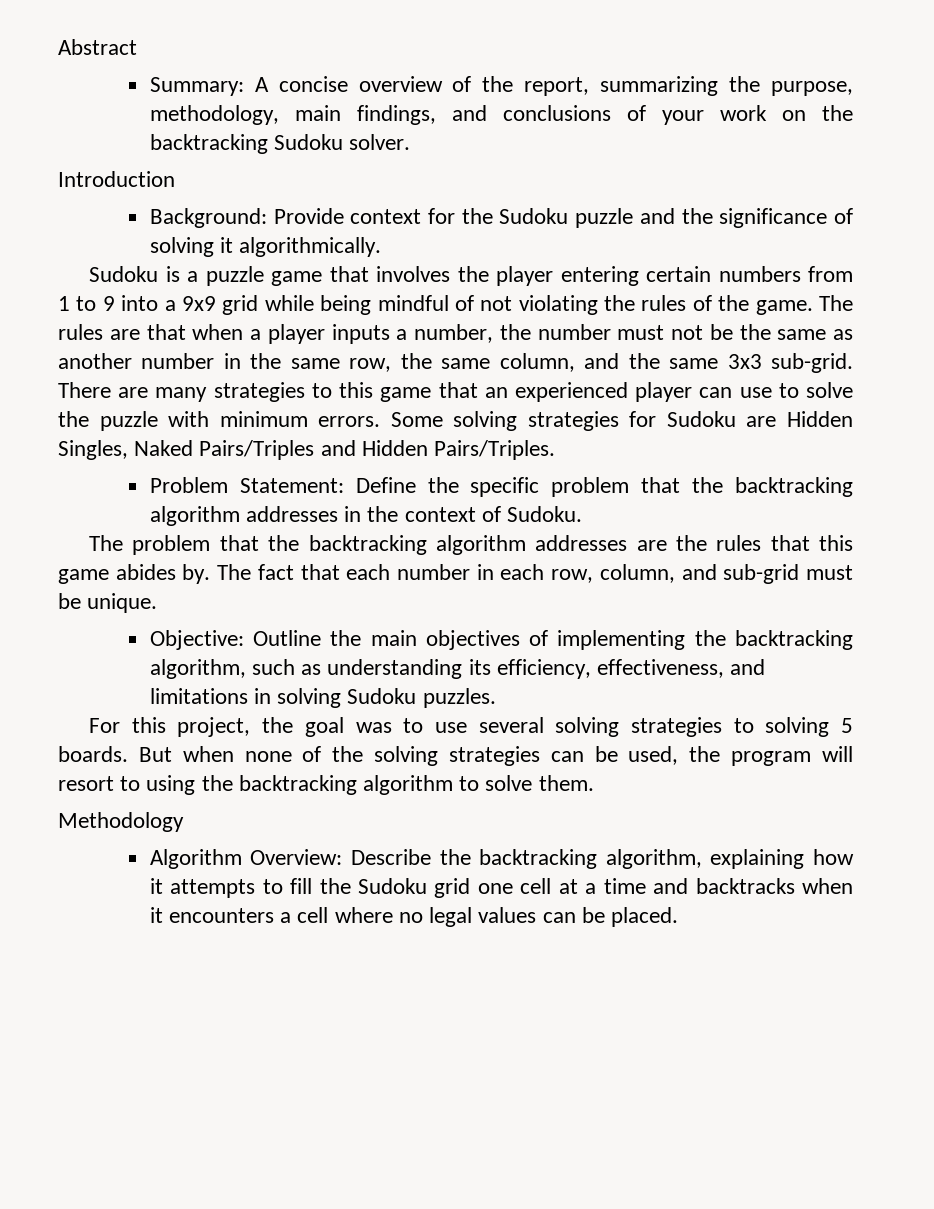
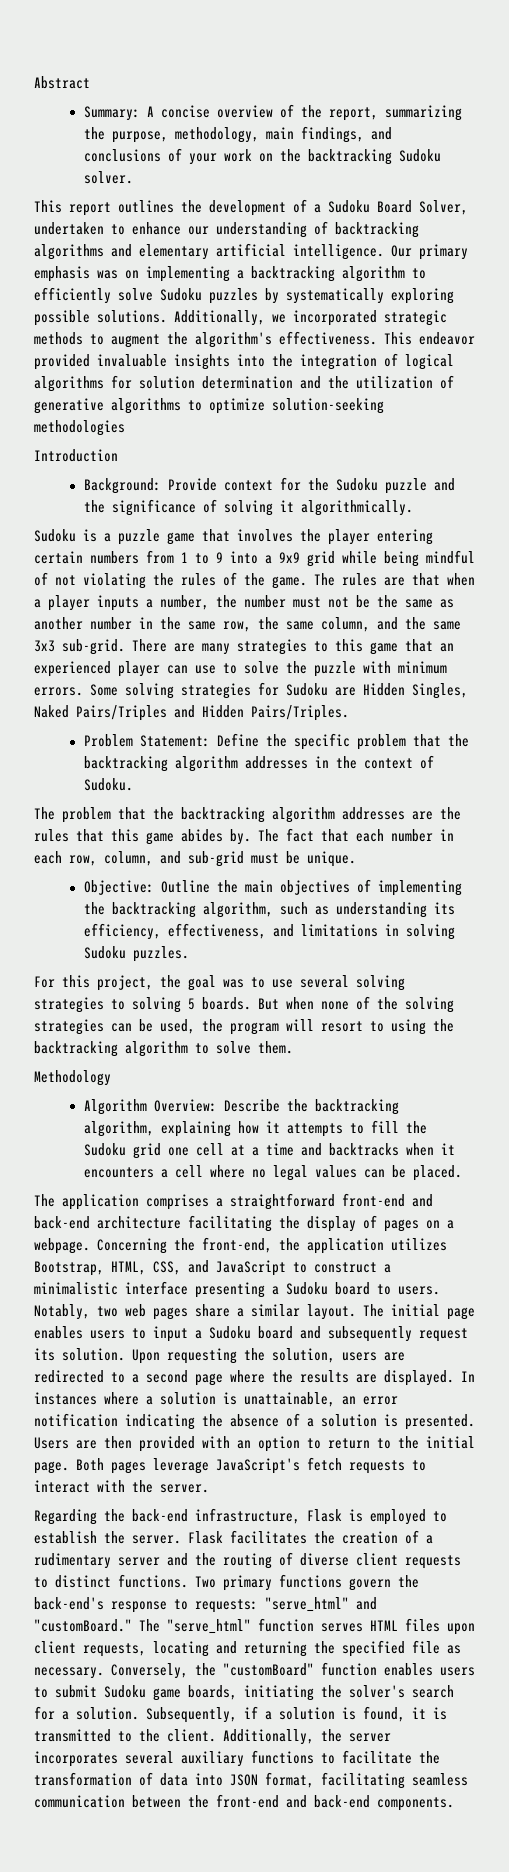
+ This report outlines the development of a Sudoku Board Solver, undertaken to enhance our understanding of backtracking algorithms and elementary artificial intelligence. Our primary emphasis was on implementing a backtracking algorithm to efficiently solve Sudoku puzzles by systematically exploring possible solutions. Additionally, we incorporated strategic methods to augment the algorithm's effectiveness. This endeavor provided invaluable insights into the integration of logical algorithms for solution determination and the utilization of generative algorithms to optimize solution-seeking methodologies
+ The application comprises a straightforward front-end and back-end architecture facilitating the display of pages on a webpage. Concerning the front-end, the application utilizes Bootstrap, HTML, CSS, and JavaScript to construct a minimalistic interface presenting a Sudoku board to users. Notably, two web pages share a similar layout. The initial page enables users to input a Sudoku board and subsequently request its solution. Upon requesting the solution, users are redirected to a second page where the results are displayed. In instances where a solution is unattainable, an error notification indicating the absence of a solution is presented. Users are then provided with an option to return to the initial page. Both pages leverage JavaScript's fetch requests to interact with the server.
+ Regarding the back-end infrastructure, Flask is employed to establish the server. Flask facilitates the creation of a rudimentary server and the routing of diverse client requests to distinct functions. Two primary functions govern the back-end's response to requests: "serve_html" and "customBoard." The "serve_html" function serves HTML files upon client requests, locating and returning the specified file as necessary. Conversely, the "customBoard" function enables users to submit Sudoku game boards, initiating the solver's search for a solution. Subsequently, if a solution is found, it is transmitted to the client. Additionally, the server incorporates several auxiliary functions to facilitate the transformation of data into JSON format, facilitating seamless communication between the front-end and back-end components.

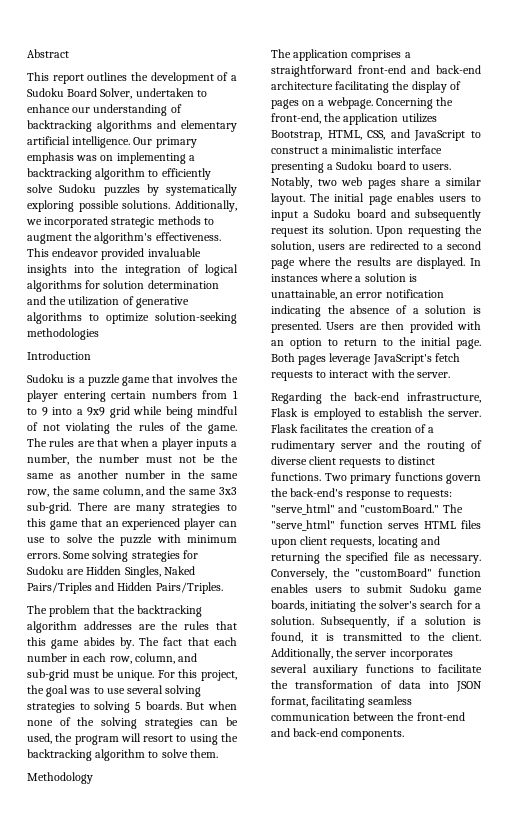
- Summary: A concise overview of the report, summarizing the purpose, methodology, main findings, and conclusions of your work on the backtracking Sudoku solver.
- Background: Provide context for the Sudoku puzzle and the significance of solving it algorithmically.
- Problem Statement: Define the specific problem that the backtracking algorithm addresses in the context of Sudoku.
- The fact that each number in each row, column, and sub-grid must be unique.
- Objective: Outline the main objectives of implementing the backtracking algorithm, such as understanding its efficiency, effectiveness, and limitations in solving Sudoku puzzles.
- For this project, the goal was to use several solving strategies to solving 5 boards.
+ The fact that each number in each row, column, and sub-grid must be unique. For this project, the goal was to use several solving strategies to solving 5 boards.
- Algorithm Overview: Describe the backtracking algorithm, explaining how it attempts to fill the Sudoku grid one cell at a time and backtracks when it encounters a cell where no legal values can be placed.

